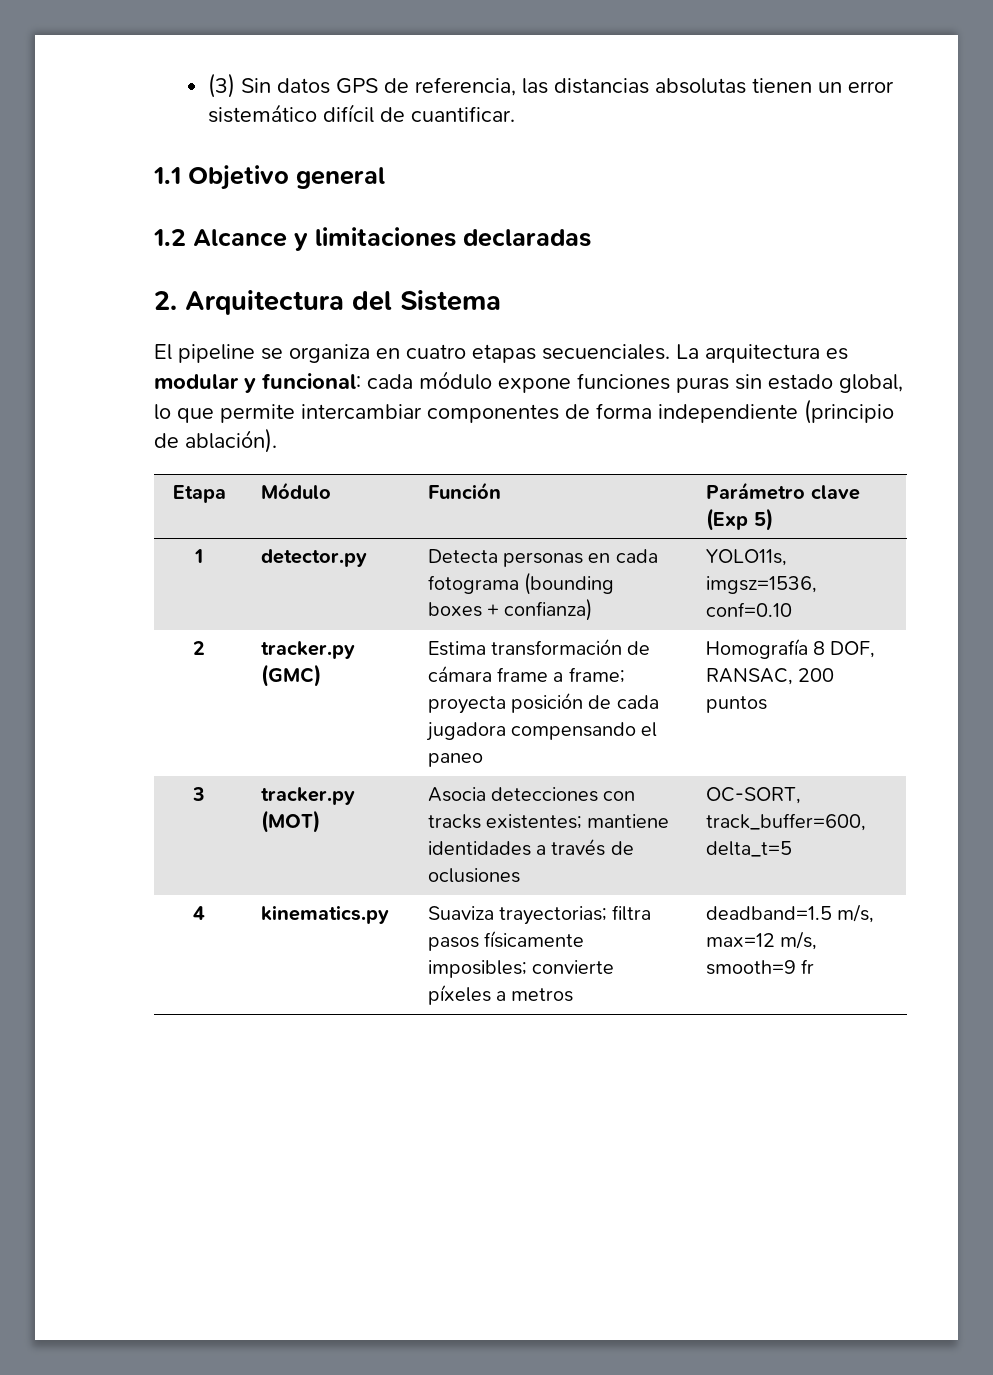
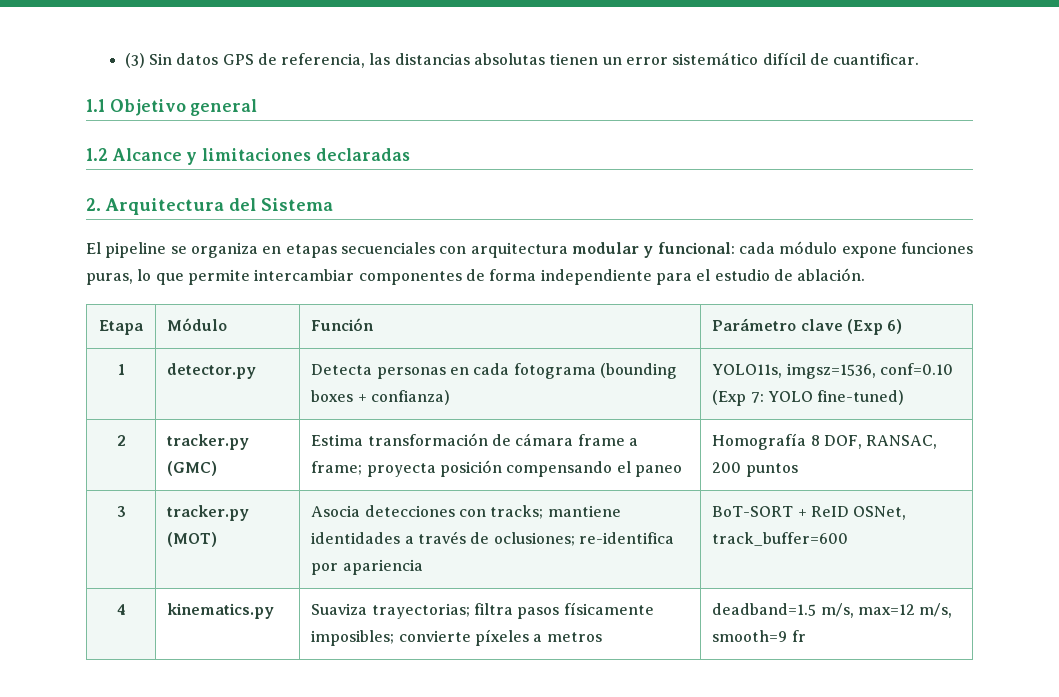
- El pipeline se organiza en cuatro etapas secuenciales. La arquitectura es modular y funcional: cada módulo expone funciones puras sin estado global, lo que permite intercambiar componentes de forma independiente (principio de ablación).
+ El pipeline se organiza en etapas secuenciales con arquitectura modular y funcional: cada módulo expone funciones puras, lo que permite intercambiar componentes de forma independiente para el estudio de ablación.
- Etapa | Módulo | Función | Parámetro clave (Exp 5)
+ Etapa | Módulo | Función | Parámetro clave (Exp 6)
- 1 | detector.py | Detecta personas en cada fotograma (bounding boxes + confianza) | YOLO11s, imgsz=1536, conf=0.10
+ 1 | detector.py | Detecta personas en cada fotograma (bounding boxes + confianza) | YOLO11s, imgsz=1536, conf=0.10 (Exp 7: YOLO fine-tuned)
- 2 | tracker.py (GMC) | Estima transformación de cámara frame a frame; proyecta posición de cada jugadora compensando el paneo | Homografía 8 DOF, RANSAC, 200 puntos
+ 2 | tracker.py (GMC) | Estima transformación de cámara frame a frame; proyecta posición compensando el paneo | Homografía 8 DOF, RANSAC, 200 puntos
- 3 | tracker.py (MOT) | Asocia detecciones con tracks existentes; mantiene identidades a través de oclusiones | OC-SORT, track_buffer=600, delta_t=5
+ 3 | tracker.py (MOT) | Asocia detecciones con tracks; mantiene identidades a través de oclusiones; re-identifica por apariencia | BoT-SORT + ReID OSNet, track_buffer=600

